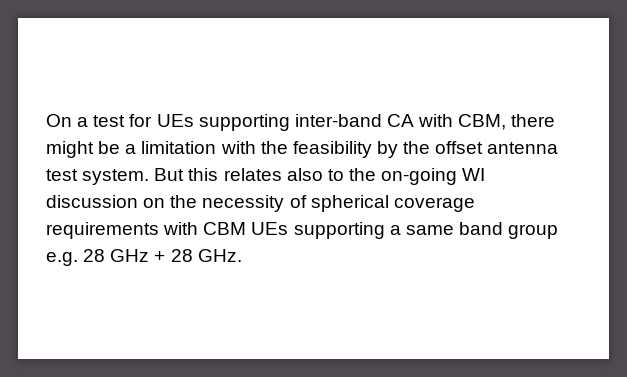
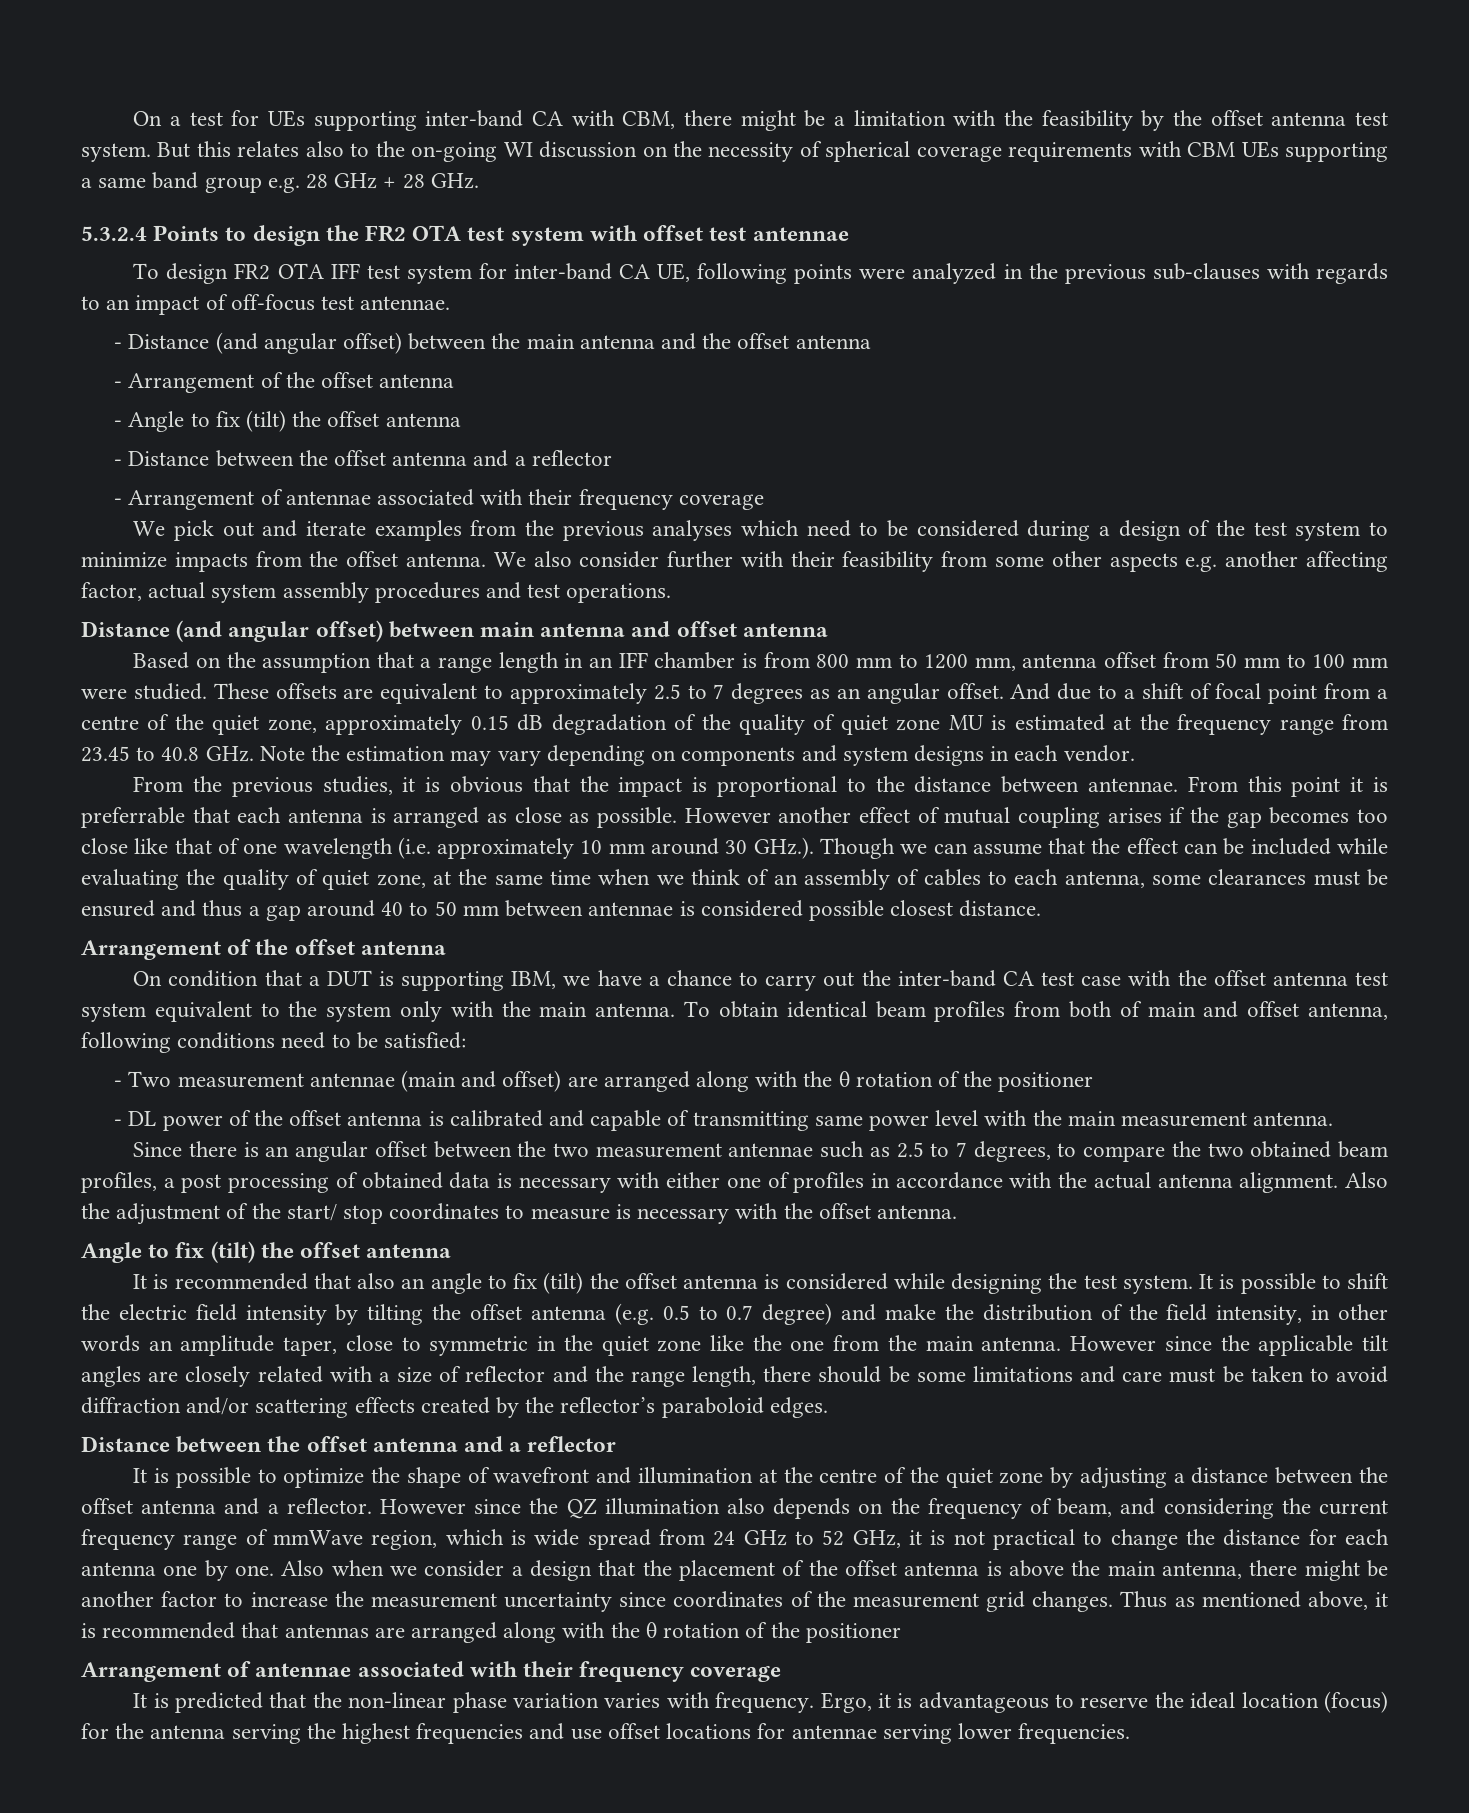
+ 5.3.2.4 Points to design the FR2 OTA test system with offset test antennae
+ To design FR2 OTA IFF test system for inter-band CA UE, following points were analyzed in the previous sub-clauses with regards to an impact of off-focus test antennae.
+ - Distance (and angular offset) between the main antenna and the offset antenna
+ - Arrangement of the offset antenna
+ - Angle to fix (tilt) the offset antenna
+ - Distance between the offset antenna and a reflector
+ - Arrangement of antennae associated with their frequency coverage
+ We pick out and iterate examples from the previous analyses which need to be considered during a design of the test system to minimize impacts from the offset antenna. We also consider further with their feasibility from some other aspects e.g. another affecting factor, actual system assembly procedures and test operations.
+ Distance (and angular offset) between main antenna and offset antenna
+ Based on the assumption that a range length in an IFF chamber is from 800 mm to 1200 mm, antenna offset from 50 mm to 100 mm were studied. These offsets are equivalent to approximately 2.5 to 7 degrees as an angular offset. And due to a shift of focal point from a centre of the quiet zone, approximately 0.15 dB degradation of the quality of quiet zone MU is estimated at the frequency range from 23.45 to 40.8 GHz. Note the estimation may vary depending on components and system designs in each vendor.
+ From the previous studies, it is obvious that the impact is proportional to the distance between antennae. From this point it is preferrable that each antenna is arranged as close as possible. However another effect of mutual coupling arises if the gap becomes too close like that of one wavelength (i.e. approximately 10 mm around 30 GHz.). Though we can assume that the effect can be included while evaluating the quality of quiet zone, at the same time when we think of an assembly of cables to each antenna, some clearances must be ensured and thus a gap around 40 to 50 mm between antennae is considered possible closest distance.
+ Arrangement of the offset antenna
+ On condition that a DUT is supporting IBM, we have a chance to carry out the inter-band CA test case with the offset antenna test system equivalent to the system only with the main antenna. To obtain identical beam profiles from both of main and offset antenna, following conditions need to be satisfied:
+ - Two measurement antennae (main and offset) are arranged along with the θ rotation of the positioner
+ - DL power of the offset antenna is calibrated and capable of transmitting same power level with the main measurement antenna.
+ Since there is an angular offset between the two measurement antennae such as 2.5 to 7 degrees, to compare the two obtained beam profiles, a post processing of obtained data is necessary with either one of profiles in accordance with the actual antenna alignment. Also the adjustment of the start/ stop coordinates to measure is necessary with the offset antenna.
+ Angle to fix (tilt) the offset antenna
+ It is recommended that also an angle to fix (tilt) the offset antenna is considered while designing the test system. It is possible to shift the electric field intensity by tilting the offset antenna (e.g. 0.5 to 0.7 degree) and make the distribution of the field intensity, in other words an amplitude taper, close to symmetric in the quiet zone like the one from the main antenna. However since the applicable tilt angles are closely related with a size of reflector and the range length, there should be some limitations and care must be taken to avoid diffraction and/or scattering effects created by the reflector’s paraboloid edges.
+ Distance between the offset antenna and a reflector
+ It is possible to optimize the shape of wavefront and illumination at the centre of the quiet zone by adjusting a distance between the offset antenna and a reflector. However since the QZ illumination also depends on the frequency of beam, and considering the current frequency range of mmWave region, which is wide spread from 24 GHz to 52 GHz, it is not practical to change the distance for each antenna one by one. Also when we consider a design that the placement of the offset antenna is above the main antenna, there might be another factor to increase the measurement uncertainty since coordinates of the measurement grid changes. Thus as mentioned above, it is recommended that antennas are arranged along with the θ rotation of the positioner
+ Arrangement of antennae associated with their frequency coverage
+ It is predicted that the non-linear phase variation varies with frequency. Ergo, it is advantageous to reserve the ideal location (focus) for the antenna serving the highest frequencies and use offset locations for antennae serving lower frequencies.

